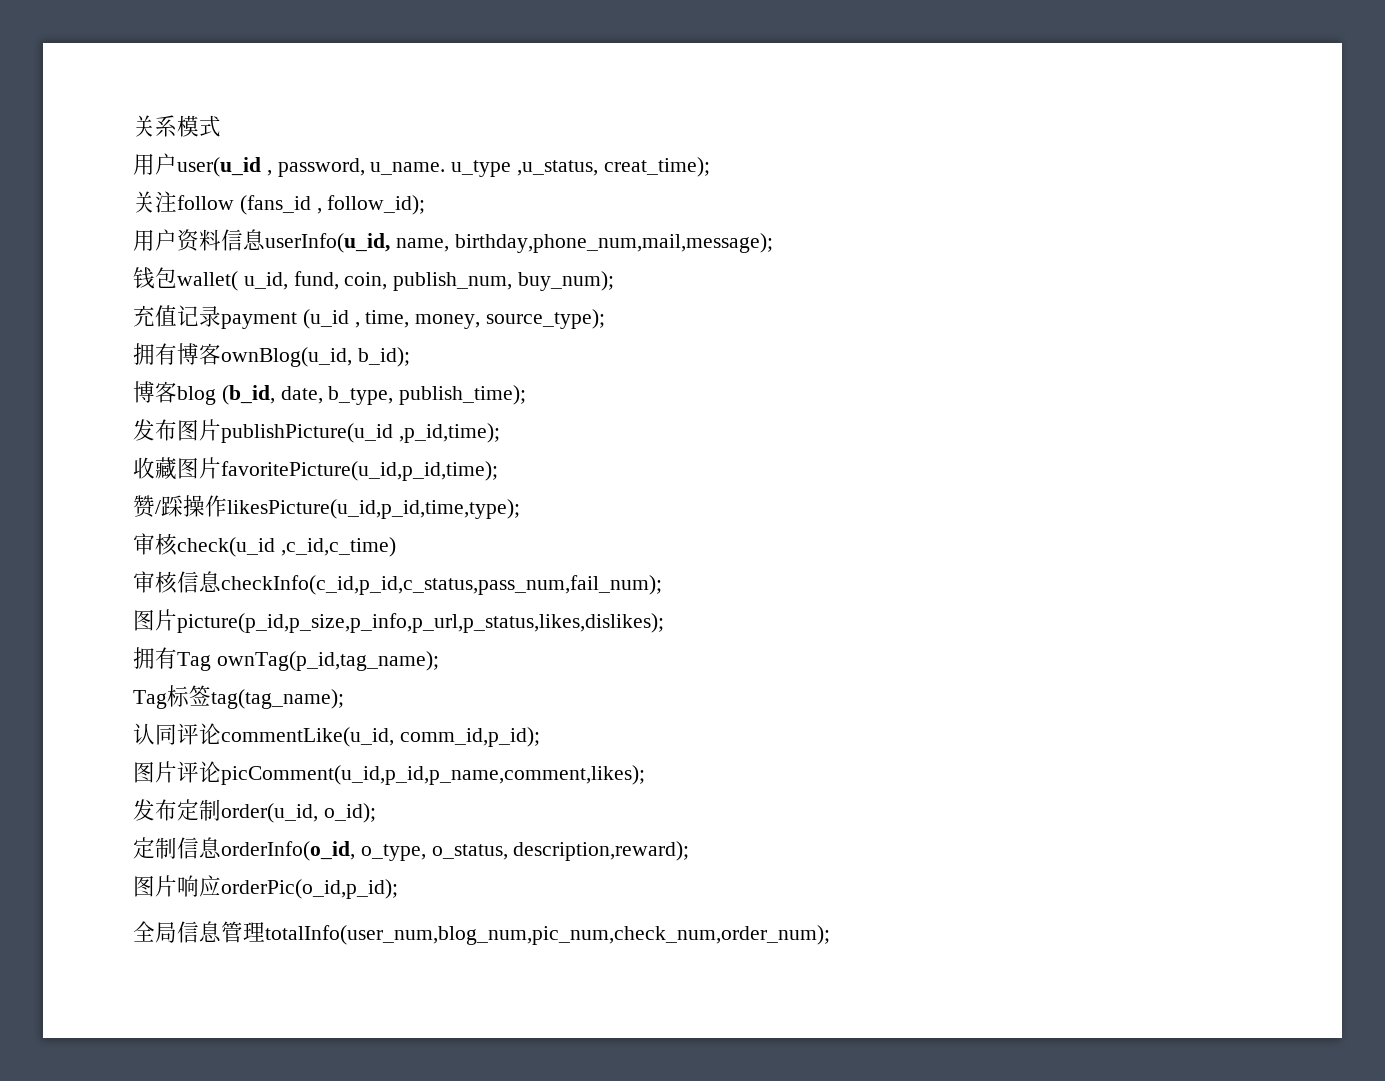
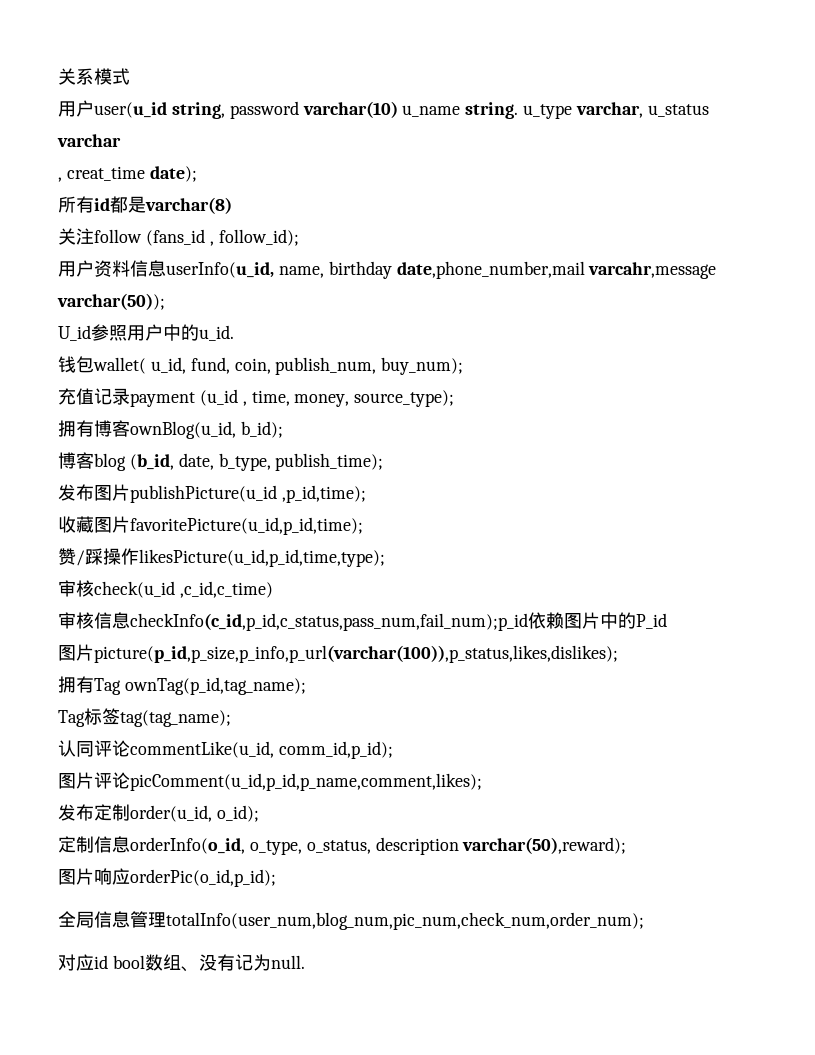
- 用户user(u_id , password, u_name. u_type ,u_status, creat_time);
+ 用户user(u_id string, password varchar(10) u_name string. u_type varchar, u_status varchar
+ , creat_time date);
+ 所有id都是varchar(8)
- 用户资料信息userInfo(u_id, name, birthday,phone_num,mail,message);
+ 用户资料信息userInfo(u_id, name, birthday date,phone_number,mail varcahr,message varchar(50));
+ U_id参照用户中的u_id.
- 审核信息checkInfo(c_id,p_id,c_status,pass_num,fail_num);
- 图片picture(p_id,p_size,p_info,p_url,p_status,likes,dislikes);
+ 审核信息checkInfo(c_id,p_id,c_status,pass_num,fail_num);p_id依赖图片中的P_id
+ 图片picture(p_id,p_size,p_info,p_url(varchar(100)),p_status,likes,dislikes);
- 定制信息orderInfo(o_id, o_type, o_status, description,reward);
+ 定制信息orderInfo(o_id, o_type, o_status, description varchar(50),reward);
+ 对应id bool数组、没有记为null.

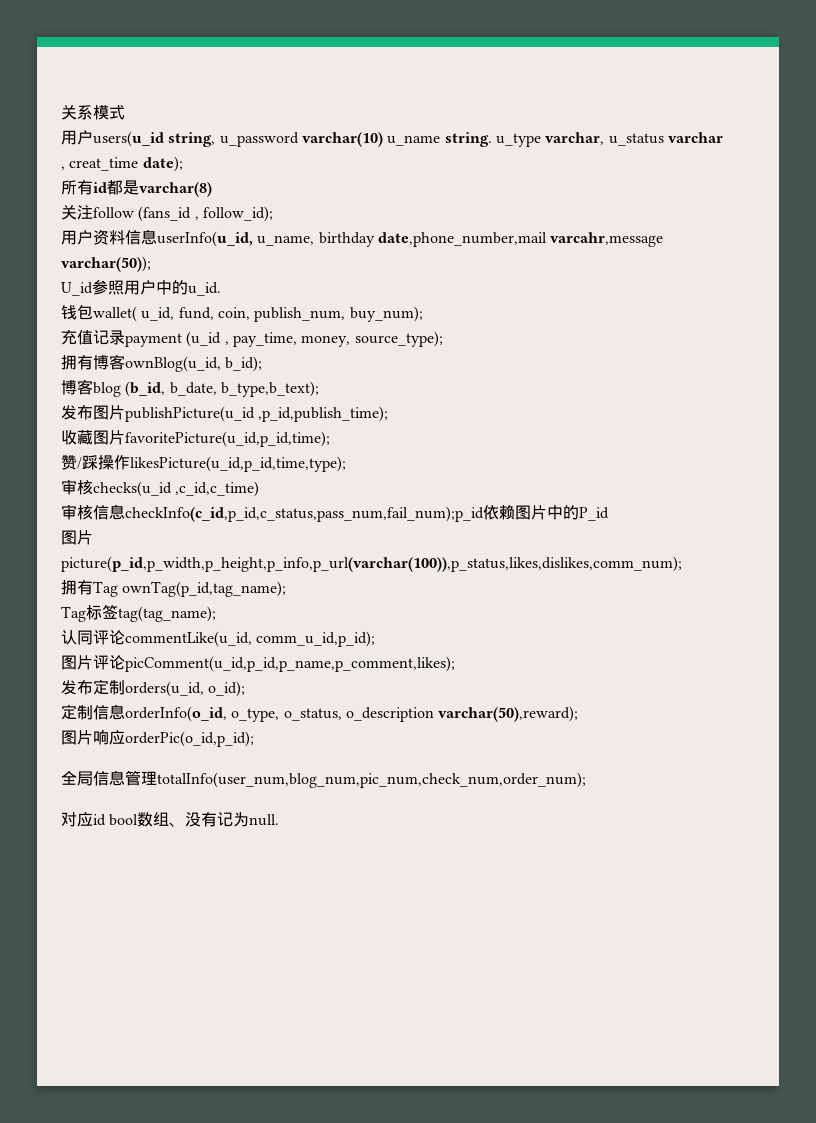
- 用户user(u_id string, password varchar(10) u_name string. u_type varchar, u_status varchar
+ 用户users(u_id string, u_password varchar(10) u_name string. u_type varchar, u_status varchar
- 用户资料信息userInfo(u_id, name, birthday date,phone_number,mail varcahr,message varchar(50));
+ 用户资料信息userInfo(u_id, u_name, birthday date,phone_number,mail varcahr,message varchar(50));
- 充值记录payment (u_id , time, money, source_type);
+ 充值记录payment (u_id , pay_time, money, source_type);
- 博客blog (b_id, date, b_type, publish_time);
+ 博客blog (b_id, b_date, b_type,b_text);
- 发布图片publishPicture(u_id ,p_id,time);
+ 发布图片publishPicture(u_id ,p_id,publish_time);
- 审核check(u_id ,c_id,c_time)
+ 审核checks(u_id ,c_id,c_time)
  审核信息checkInfo(c_id,p_id,c_status,pass_num,fail_num);p_id依赖图片中的P_id
- 图片picture(p_id,p_size,p_info,p_url(varchar(100)),p_status,likes,dislikes);
+ 图片
+ picture(p_id,p_width,p_height,p_info,p_url(varchar(100)),p_status,likes,dislikes,comm_num);
- 认同评论commentLike(u_id, comm_id,p_id);
+ 认同评论commentLike(u_id, comm_u_id,p_id);
- 图片评论picComment(u_id,p_id,p_name,comment,likes);
+ 图片评论picComment(u_id,p_id,p_name,p_comment,likes);
- 发布定制order(u_id, o_id);
+ 发布定制orders(u_id, o_id);
- 定制信息orderInfo(o_id, o_type, o_status, description varchar(50),reward);
+ 定制信息orderInfo(o_id, o_type, o_status, o_description varchar(50),reward);

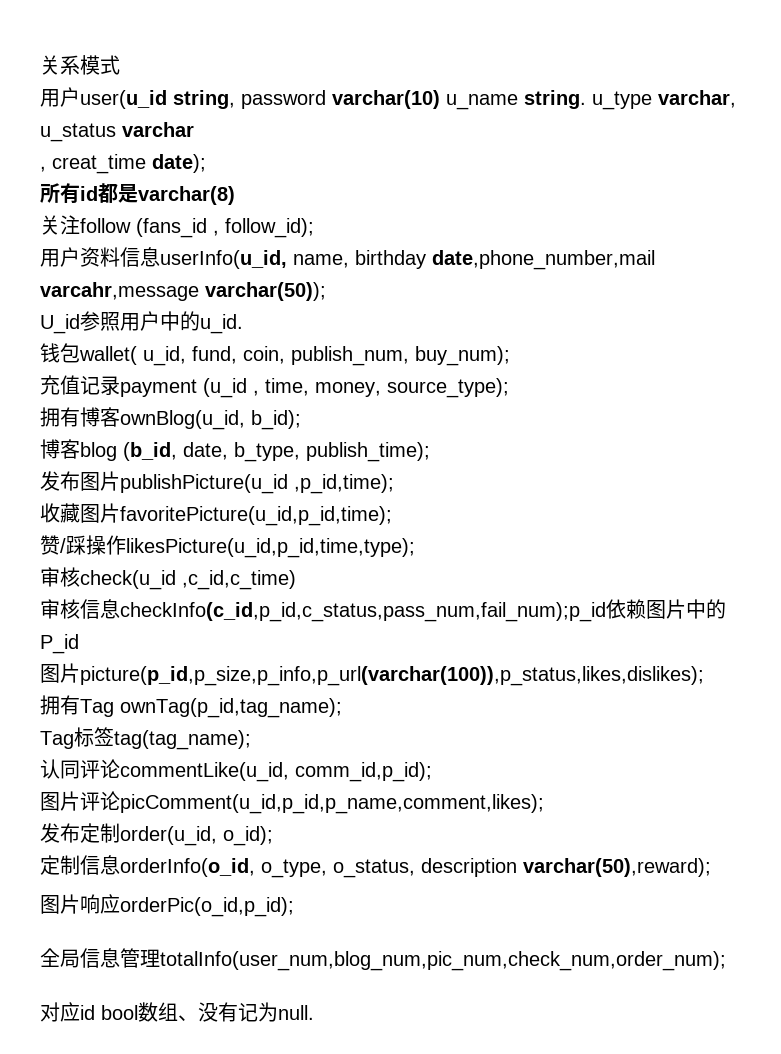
- 用户users(u_id string, u_password varchar(10) u_name string. u_type varchar, u_status varchar
+ 用户user(u_id string, password varchar(10) u_name string. u_type varchar, u_status varchar
- 用户资料信息userInfo(u_id, u_name, birthday date,phone_number,mail varcahr,message varchar(50));
+ 用户资料信息userInfo(u_id, name, birthday date,phone_number,mail varcahr,message varchar(50));
- 充值记录payment (u_id , pay_time, money, source_type);
+ 充值记录payment (u_id , time, money, source_type);
- 博客blog (b_id, b_date, b_type,b_text);
+ 博客blog (b_id, date, b_type, publish_time);
- 发布图片publishPicture(u_id ,p_id,publish_time);
+ 发布图片publishPicture(u_id ,p_id,time);
- 审核checks(u_id ,c_id,c_time)
+ 审核check(u_id ,c_id,c_time)
  审核信息checkInfo(c_id,p_id,c_status,pass_num,fail_num);p_id依赖图片中的P_id
- 图片
- picture(p_id,p_width,p_height,p_info,p_url(varchar(100)),p_status,likes,dislikes,comm_num);
+ 图片picture(p_id,p_size,p_info,p_url(varchar(100)),p_status,likes,dislikes);
- 认同评论commentLike(u_id, comm_u_id,p_id);
+ 认同评论commentLike(u_id, comm_id,p_id);
- 图片评论picComment(u_id,p_id,p_name,p_comment,likes);
+ 图片评论picComment(u_id,p_id,p_name,comment,likes);
- 发布定制orders(u_id, o_id);
+ 发布定制order(u_id, o_id);
- 定制信息orderInfo(o_id, o_type, o_status, o_description varchar(50),reward);
+ 定制信息orderInfo(o_id, o_type, o_status, description varchar(50),reward);

